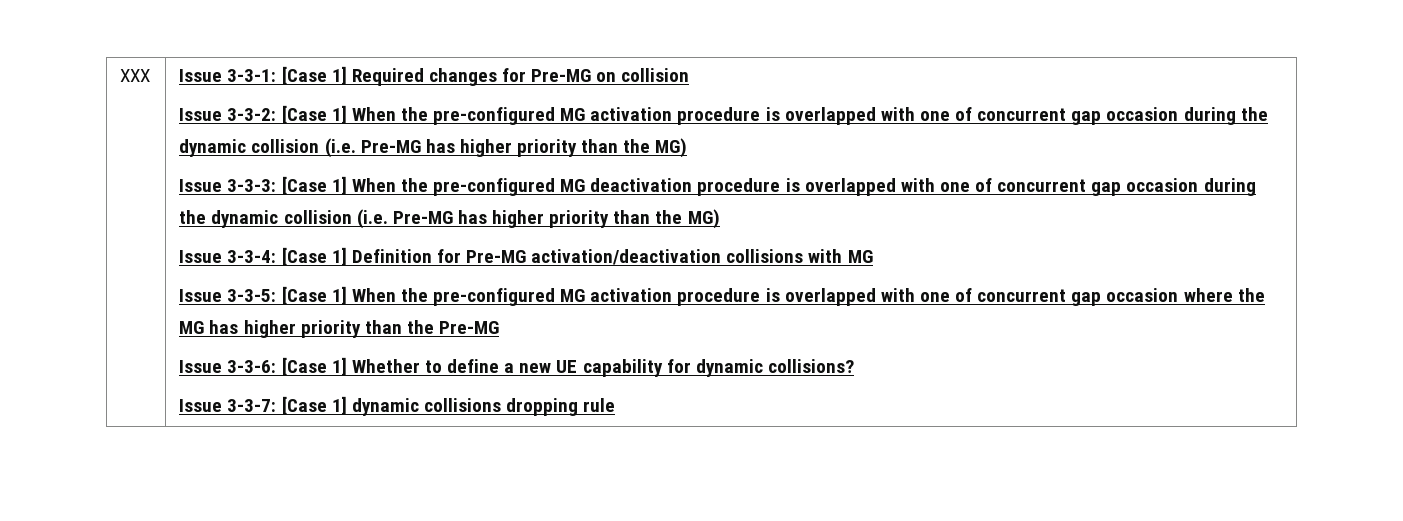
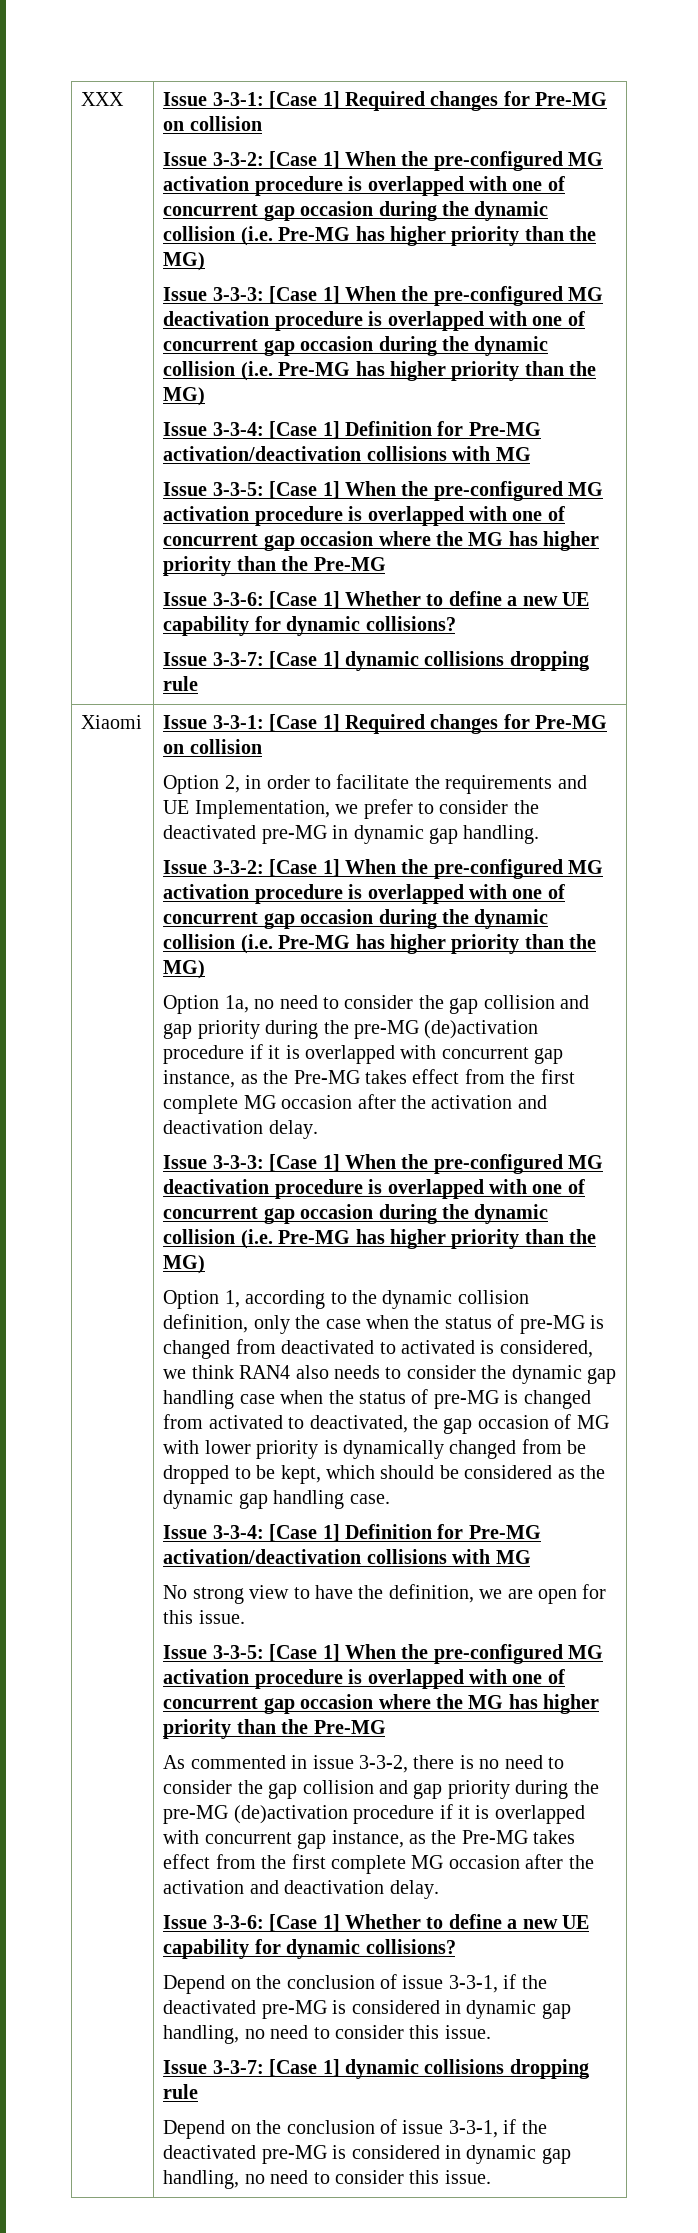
+ Xiaomi | Issue 3-3-1: [Case 1] Required changes for Pre-MG on collision
+ Option 2, in order to facilitate the requirements and UE Implementation, we prefer to consider the deactivated pre-MG in dynamic gap handling.
+ Issue 3-3-2: [Case 1] When the pre-configured MG activation procedure is overlapped with one of concurrent gap occasion during the dynamic collision (i.e. Pre-MG has higher priority than the MG)
+ Option 1a, no need to consider the gap collision and gap priority during the pre-MG (de)activation procedure if it is overlapped with concurrent gap instance, as the Pre-MG takes effect from the first complete MG occasion after the activation and deactivation delay.
+ Issue 3-3-3: [Case 1] When the pre-configured MG deactivation procedure is overlapped with one of concurrent gap occasion during the dynamic collision (i.e. Pre-MG has higher priority than the MG)
+ Option 1, according to the dynamic collision definition, only the case when the status of pre-MG is changed from deactivated to activated is considered, we think RAN4 also needs to consider the dynamic gap handling case when the status of pre-MG is changed from activated to deactivated, the gap occasion of MG with lower priority is dynamically changed from be dropped to be kept, which should be considered as the dynamic gap handling case.
+ Issue 3-3-4: [Case 1] Definition for Pre-MG activation/deactivation collisions with MG
+ No strong view to have the definition, we are open for this issue.
+ Issue 3-3-5: [Case 1] When the pre-configured MG activation procedure is overlapped with one of concurrent gap occasion where the MG has higher priority than the Pre-MG
+ As commented in issue 3-3-2, there is no need to consider the gap collision and gap priority during the pre-MG (de)activation procedure if it is overlapped with concurrent gap instance, as the Pre-MG takes effect from the first complete MG occasion after the activation and deactivation delay.
+ Issue 3-3-6: [Case 1] Whether to define a new UE capability for dynamic collisions?
+ Depend on the conclusion of issue 3-3-1, if the deactivated pre-MG is considered in dynamic gap handling, no need to consider this issue.
+ Issue 3-3-7: [Case 1] dynamic collisions dropping rule
+ Depend on the conclusion of issue 3-3-1, if the deactivated pre-MG is considered in dynamic gap handling, no need to consider this issue.

